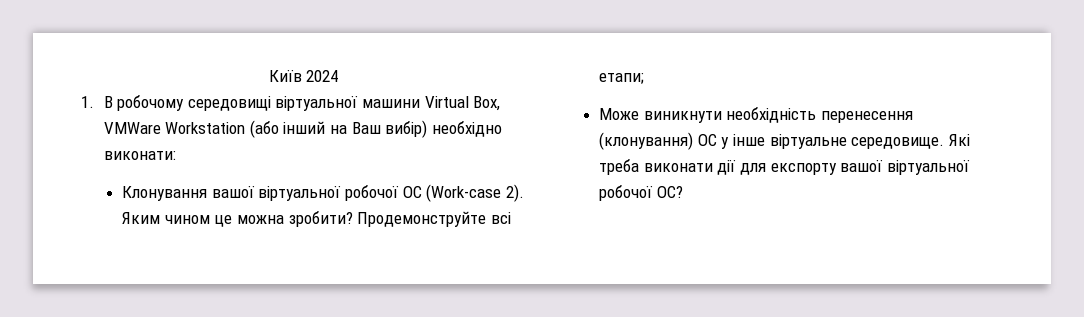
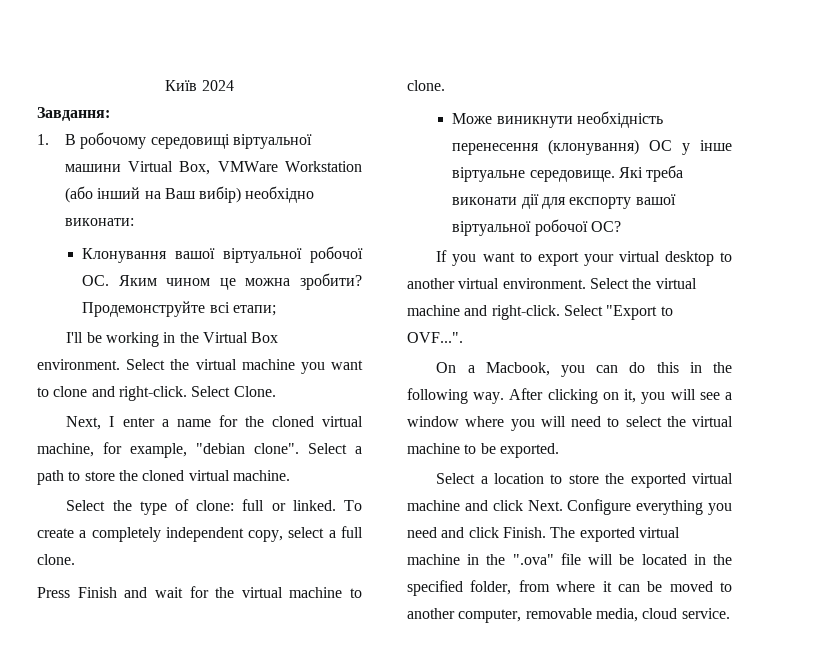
+ Завдання:
- Клонування вашої віртуальної робочої ОС (Work-case 2). Яким чином це можна зробити?
+ Клонування вашої віртуальної робочої ОС. Яким чином це можна зробити?
+ I'll be working in the Virtual Box environment. Select the virtual machine you want to clone and right-click. Select Clone.
+ Next, I enter a name for the cloned virtual machine, for example, "debian clone". Select a path to store the cloned virtual machine.
+ Select the type of clone: full or linked. To create a completely independent copy, select a full clone.
+ Press Finish and wait for the virtual machine to clone.
+ If you want to export your virtual desktop to another virtual environment. Select the virtual machine and right-click. Select "Export to OVF...".
+ On a Macbook, you can do this in the following way. After clicking on it, you will see a window where you will need to select the virtual machine to be exported.
+ Select a location to store the exported virtual machine and click Next. Configure everything you need and click Finish. The exported virtual machine in the ".ova" file will be located in the specified folder, from where it can be moved to another computer, removable media, cloud service.

